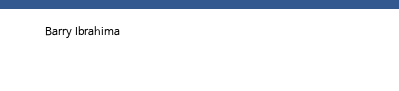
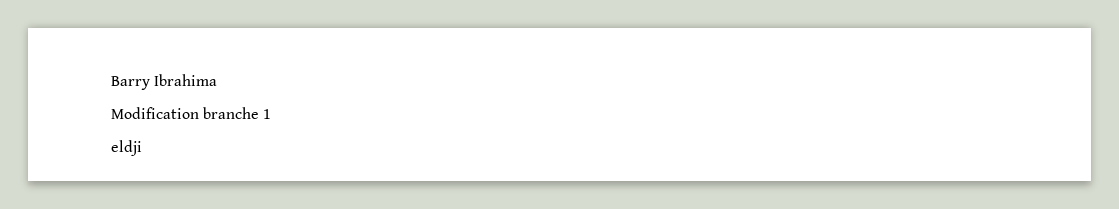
+ Modification branche 1
+ eldji

